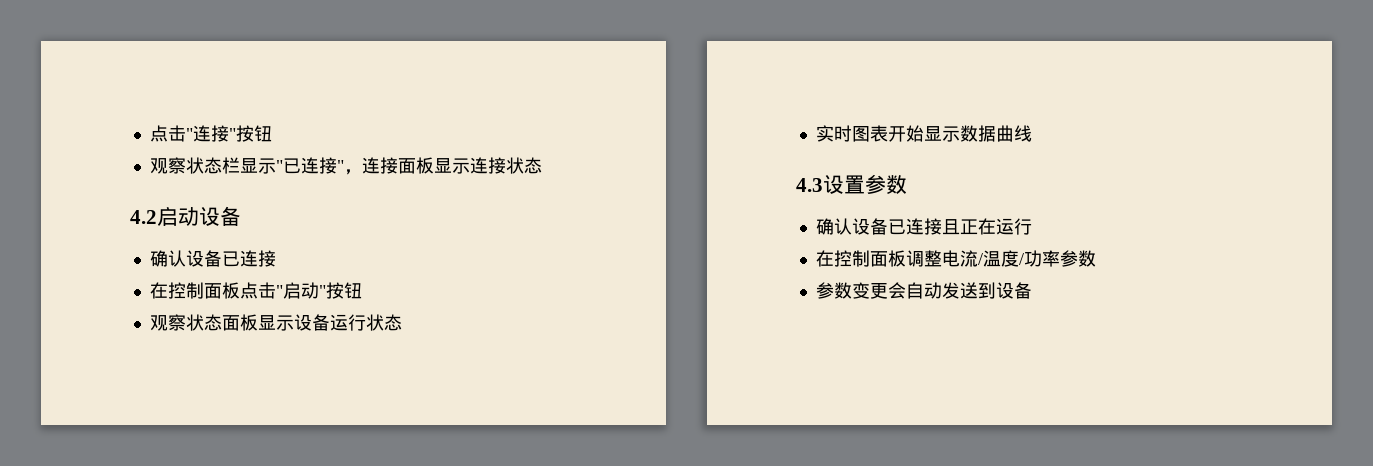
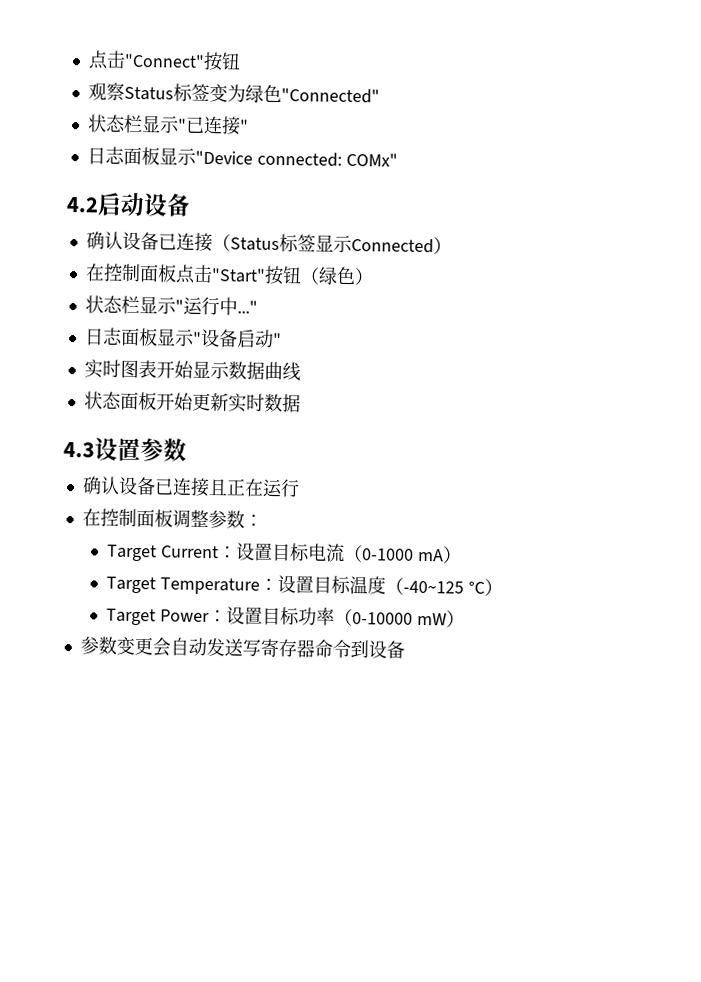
- 点击"连接"按钮
- 观察状态栏显示"已连接"，连接面板显示连接状态
+ 点击"Connect"按钮
+ 观察Status标签变为绿色"Connected"
+ 状态栏显示"已连接"
+ 日志面板显示"Device connected: COMx"
  4.2启动设备
- 确认设备已连接
+ 确认设备已连接（Status标签显示Connected）
- 在控制面板点击"启动"按钮
- 观察状态面板显示设备运行状态
+ 在控制面板点击"Start"按钮（绿色）
+ 状态栏显示"运行中..."
+ 日志面板显示"设备启动"
+ 状态面板开始更新实时数据
- 在控制面板调整电流/温度/功率参数
+ 在控制面板调整参数：
+ Target Current：设置目标电流（0-1000 mA）
+ Target Temperature：设置目标温度（-40~125 °C）
+ Target Power：设置目标功率（0-10000 mW）
- 参数变更会自动发送到设备
+ 参数变更会自动发送写寄存器命令到设备

